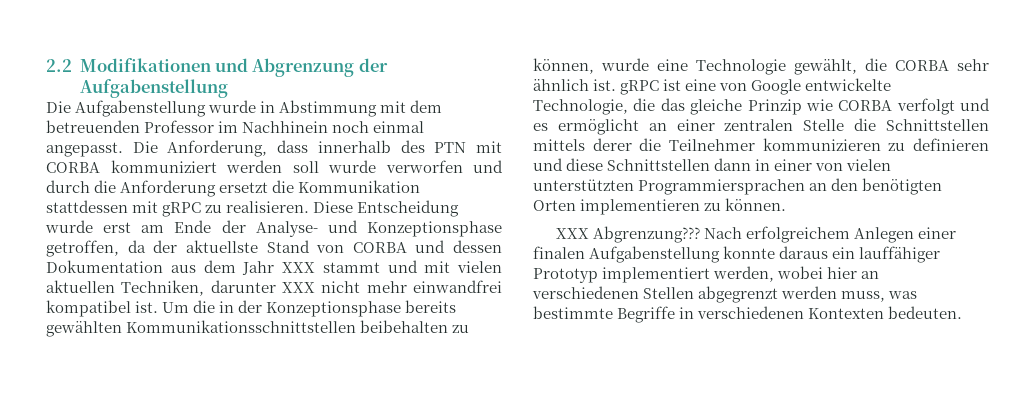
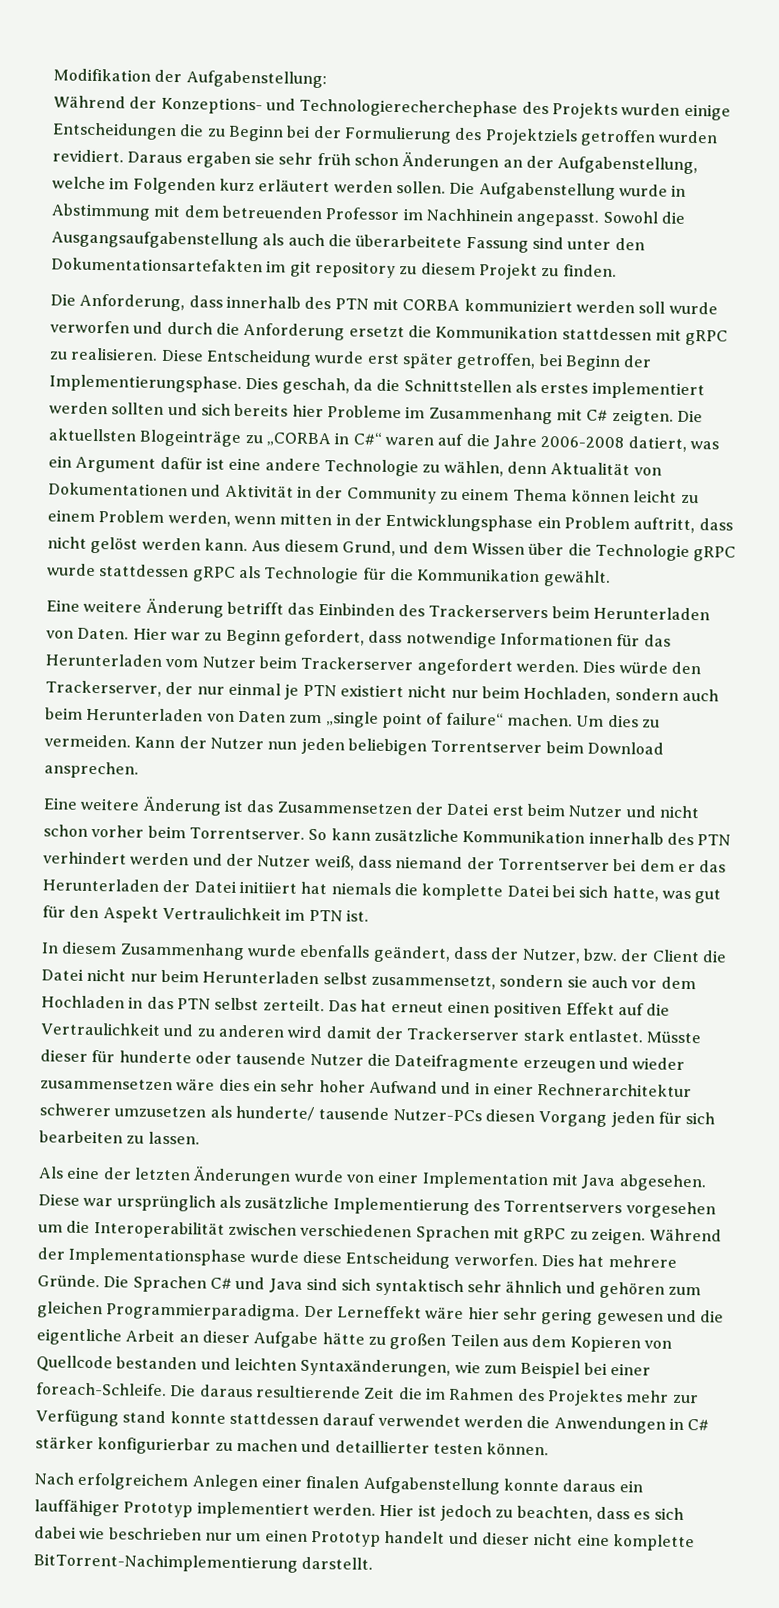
- 2.2 Modifikationen und Abgrenzung der Aufgabenstellung
- Die Aufgabenstellung wurde in Abstimmung mit dem betreuenden Professor im Nachhinein noch einmal angepasst. Die Anforderung, dass innerhalb des PTN mit CORBA kommuniziert werden soll wurde verworfen und durch die Anforderung ersetzt die Kommunikation stattdessen mit gRPC zu realisieren.
+ Modifikation der Aufgabenstellung:
+ Während der Konzeptions- und Technologierecherchephase des Projekts wurden einige Entscheidungen die zu Beginn bei der Formulierung des Projektziels getroffen wurden revidiert. Daraus ergaben sie sehr früh schon Änderungen an der Aufgabenstellung, welche im Folgenden kurz erläutert werden sollen. Die Aufgabenstellung wurde in Abstimmung mit dem betreuenden Professor im Nachhinein angepasst. Sowohl die Ausgangsaufgabenstellung als auch die überarbeitete Fassung sind unter den Dokumentationsartefakten im git repository zu diesem Projekt zu finden.
+ Die Anforderung, dass innerhalb des PTN mit CORBA kommuniziert werden soll wurde verworfen und durch die Anforderung ersetzt die Kommunikation stattdessen mit gRPC zu realisieren.
- Diese Entscheidung wurde erst am Ende der Analyse- und Konzeptionsphase getroffen, da der aktuellste Stand von CORBA und dessen Dokumentation aus dem Jahr XXX stammt und mit vielen aktuellen Techniken, darunter XXX nicht mehr einwandfrei kompatibel ist. Um die in der Konzeptionsphase bereits gewählten Kommunikationsschnittstellen beibehalten zu können, wurde eine Technologie gewählt, die CORBA sehr ähnlich ist. gRPC ist eine von Google entwickelte Technologie, die das gleiche Prinzip wie CORBA verfolgt und es ermöglicht an einer zentralen Stelle die Schnittstellen mittels derer die Teilnehmer kommunizieren zu definieren und diese Schnittstellen dann in einer von vielen unterstützten Programmiersprachen an den benötigten Orten implementieren zu können.
+ Diese Entscheidung wurde erst später getroffen, bei Beginn der Implementierungsphase. Dies geschah, da die Schnittstellen als erstes implementiert werden sollten und sich bereits hier Probleme im Zusammenhang mit C# zeigten. Die aktuellsten Blogeinträge zu „CORBA in C#“ waren auf die Jahre 2006-2008 datiert, was ein Argument dafür ist eine andere Technologie zu wählen, denn Aktualität von Dokumentationen und Aktivität in der Community zu einem Thema können leicht zu einem Problem werden, wenn mitten in der Entwicklungsphase ein Problem auftritt, dass nicht gelöst werden kann. Aus diesem Grund, und dem Wissen über die Technologie gRPC wurde stattdessen gRPC als Technologie für die Kommunikation gewählt.
+ Eine weitere Änderung betrifft das Einbinden des Trackerservers beim Herunterladen von Daten. Hier war zu Beginn gefordert, dass notwendige Informationen für das Herunterladen vom Nutzer beim Trackerserver angefordert werden. Dies würde den Trackerserver, der nur einmal je PTN existiert nicht nur beim Hochladen, sondern auch beim Herunterladen von Daten zum „single point of failure“ machen. Um dies zu vermeiden. Kann der Nutzer nun jeden beliebigen Torrentserver beim Download ansprechen.
+ Eine weitere Änderung ist das Zusammensetzen der Datei erst beim Nutzer und nicht schon vorher beim Torrentserver. So kann zusätzliche Kommunikation innerhalb des PTN verhindert werden und der Nutzer weiß, dass niemand der Torrentserver bei dem er das Herunterladen der Datei initiiert hat niemals die komplette Datei bei sich hatte, was gut für den Aspekt Vertraulichkeit im PTN ist.
+ In diesem Zusammenhang wurde ebenfalls geändert, dass der Nutzer, bzw. der Client die Datei nicht nur beim Herunterladen selbst zusammensetzt, sondern sie auch vor dem Hochladen in das PTN selbst zerteilt. Das hat erneut einen positiven Effekt auf die Vertraulichkeit und zu anderen wird damit der Trackerserver stark entlastet. Müsste dieser für hunderte oder tausende Nutzer die Dateifragmente erzeugen und wieder zusammensetzen wäre dies ein sehr hoher Aufwand und in einer Rechnerarchitektur schwerer umzusetzen als hunderte/ tausende Nutzer-PCs diesen Vorgang jeden für sich bearbeiten zu lassen.
+ Als eine der letzten Änderungen wurde von einer Implementation mit Java abgesehen. Diese war ursprünglich als zusätzliche Implementierung des Torrentservers vorgesehen um die Interoperabilität zwischen verschiedenen Sprachen mit gRPC zu zeigen. Während der Implementationsphase wurde diese Entscheidung verworfen. Dies hat mehrere Gründe. Die Sprachen C# und Java sind sich syntaktisch sehr ähnlich und gehören zum gleichen Programmierparadigma. Der Lerneffekt wäre hier sehr gering gewesen und die eigentliche Arbeit an dieser Aufgabe hätte zu großen Teilen aus dem Kopieren von Quellcode bestanden und leichten Syntaxänderungen, wie zum Beispiel bei einer foreach-Schleife. Die daraus resultierende Zeit die im Rahmen des Projektes mehr zur Verfügung stand konnte stattdessen darauf verwendet werden die Anwendungen in C# stärker konfigurierbar zu machen und detaillierter testen können.
- XXX Abgrenzung??? Nach erfolgreichem Anlegen einer finalen Aufgabenstellung konnte daraus ein lauffähiger Prototyp implementiert werden, wobei hier an verschiedenen Stellen abgegrenzt werden muss, was bestimmte Begriffe in verschiedenen Kontexten bedeuten.
+ Nach erfolgreichem Anlegen einer finalen Aufgabenstellung konnte daraus ein lauffähiger Prototyp implementiert werden. Hier ist jedoch zu beachten, dass es sich dabei wie beschrieben nur um einen Prototyp handelt und dieser nicht eine komplette BitTorrent-Nachimplementierung darstellt.

